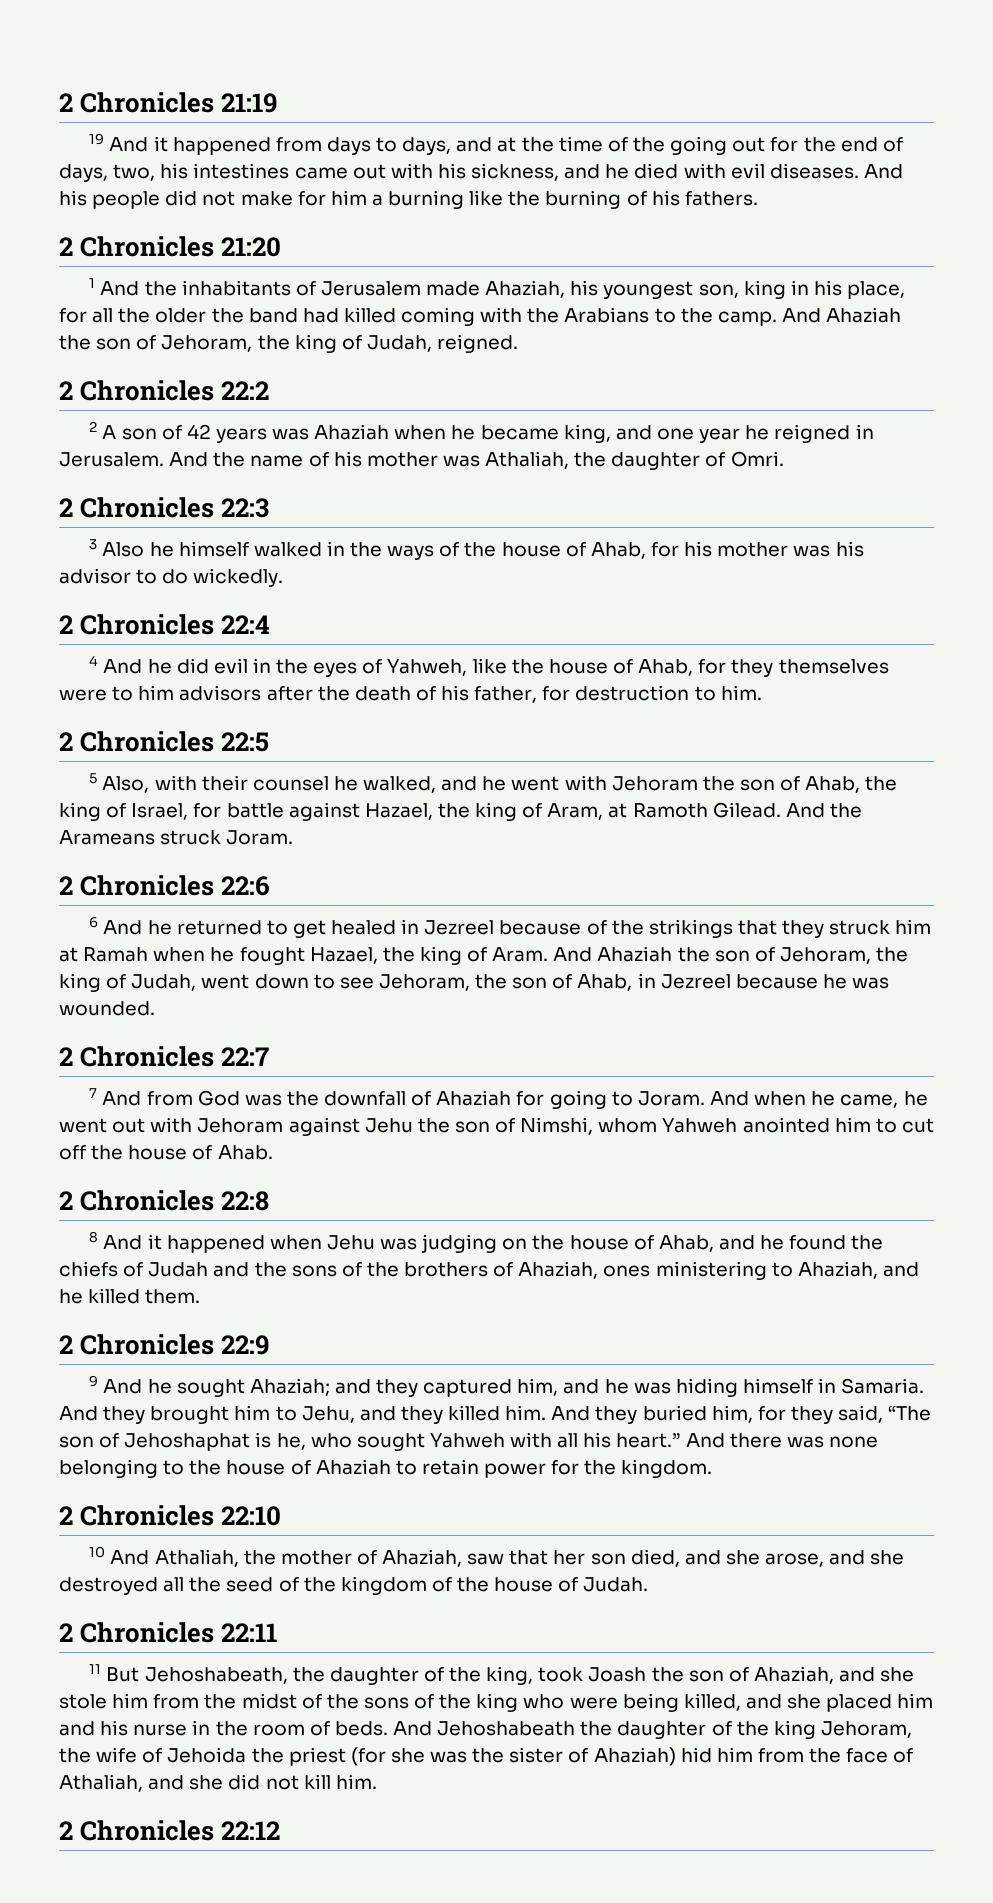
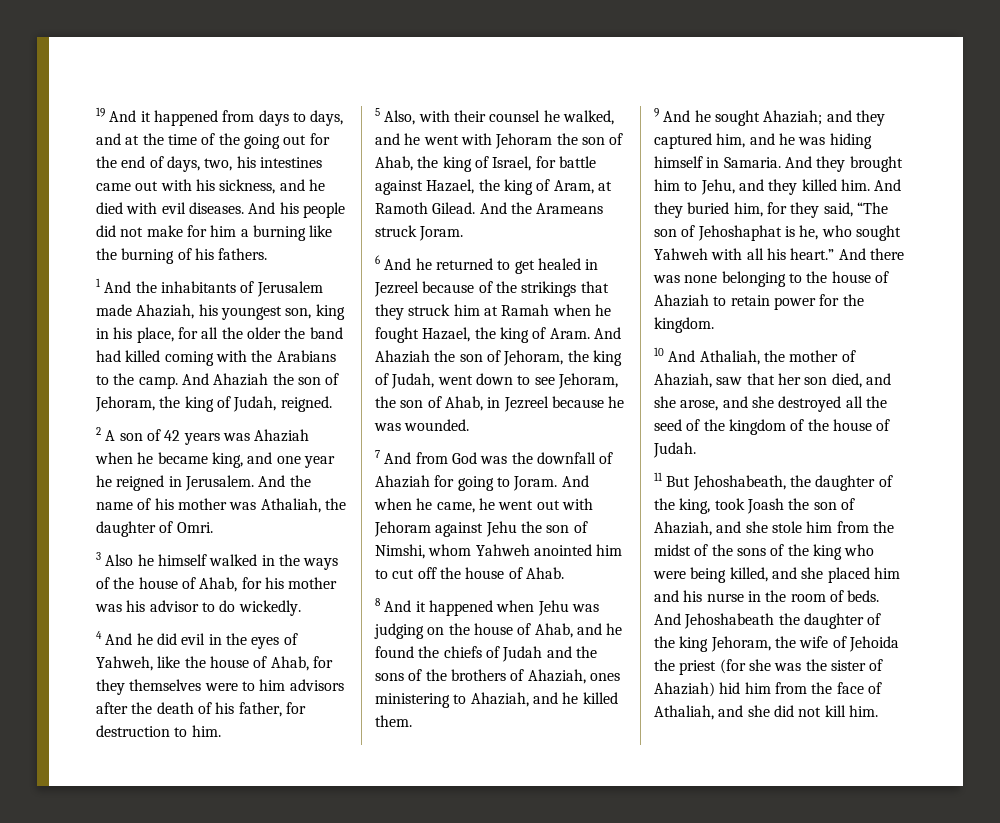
- 2 Chronicles 21:19
- 2 Chronicles 21:20
- 2 Chronicles 22:2
- 2 Chronicles 22:3
- 2 Chronicles 22:4
- 2 Chronicles 22:5
- 2 Chronicles 22:6
- 2 Chronicles 22:7
- 2 Chronicles 22:8
- 2 Chronicles 22:9
- 2 Chronicles 22:10
- 2 Chronicles 22:11
- 2 Chronicles 22:12

